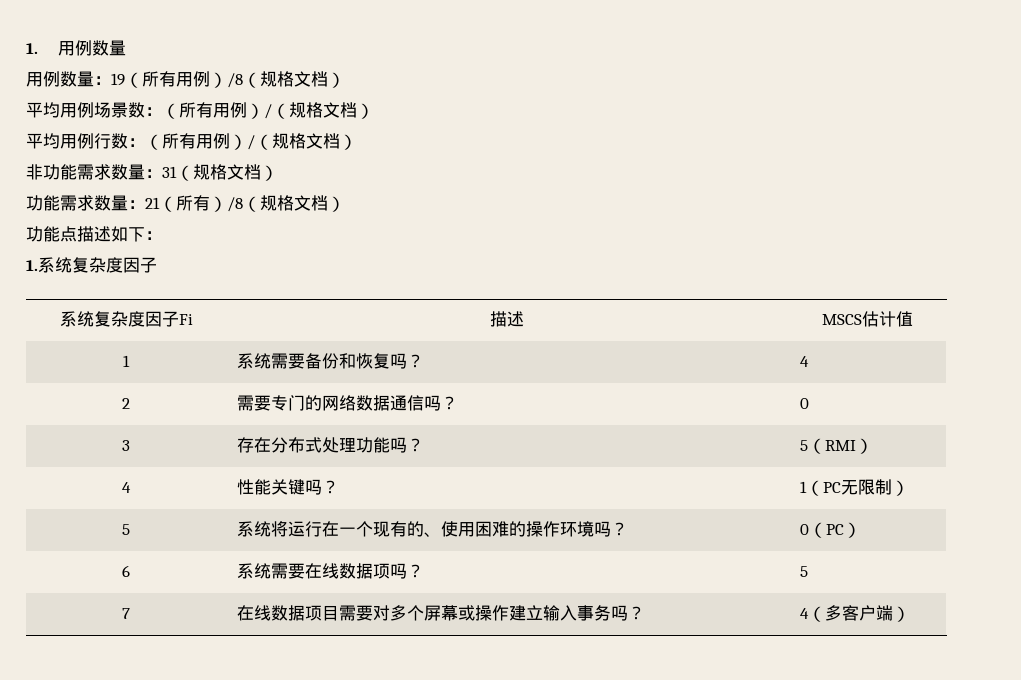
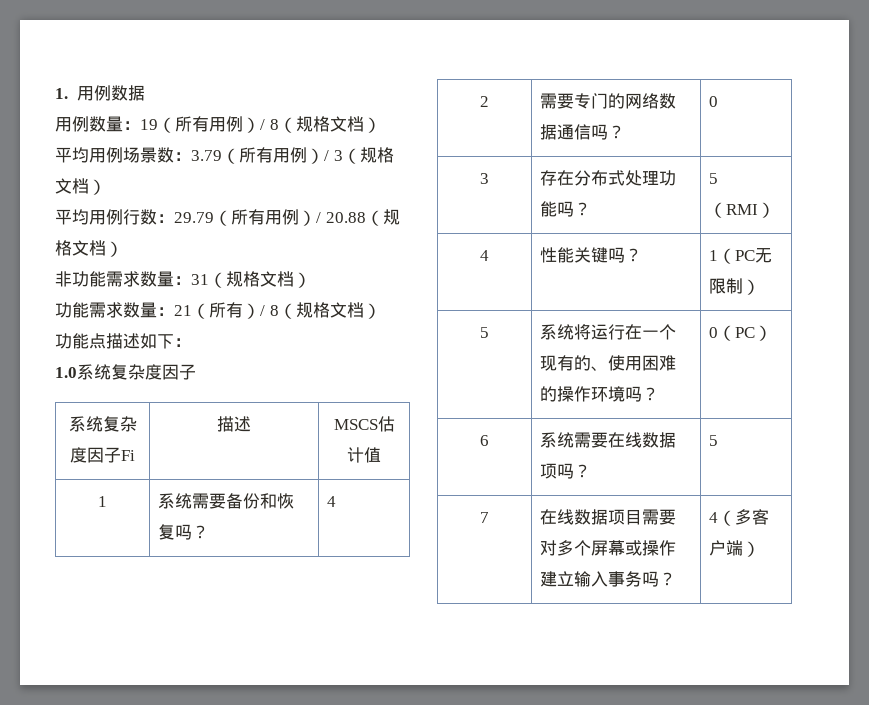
- 1.用例数量
+ 1.用例数据
- 用例数量：19（所有用例）/8（规格文档）
+ 用例数量：19（所有用例）/ 8（规格文档）
- 平均用例场景数：（所有用例）/（规格文档）
+ 平均用例场景数：3.79（所有用例）/ 3（规格文档）
- 平均用例行数：（所有用例）/（规格文档）
+ 平均用例行数：29.79（所有用例）/ 20.88（规格文档）
- 功能需求数量：21（所有）/8（规格文档）
+ 功能需求数量：21（所有）/ 8（规格文档）
- 1.系统复杂度因子
+ 1.0系统复杂度因子

